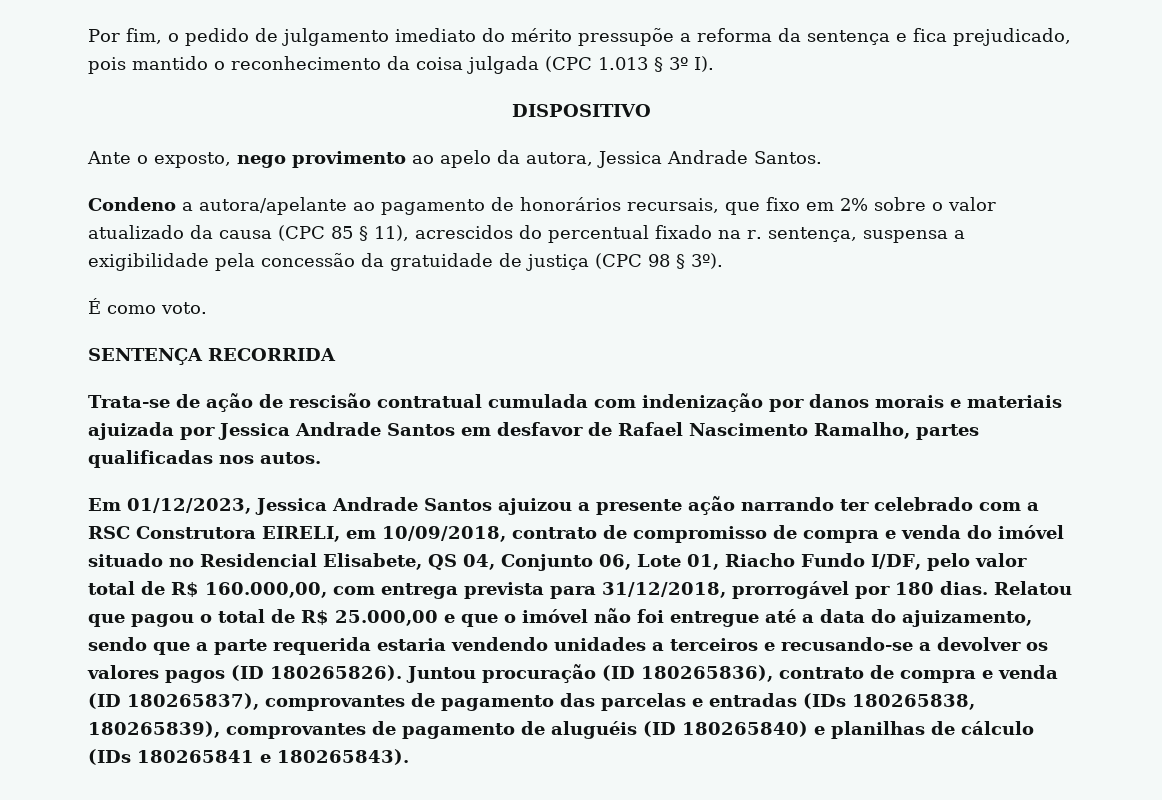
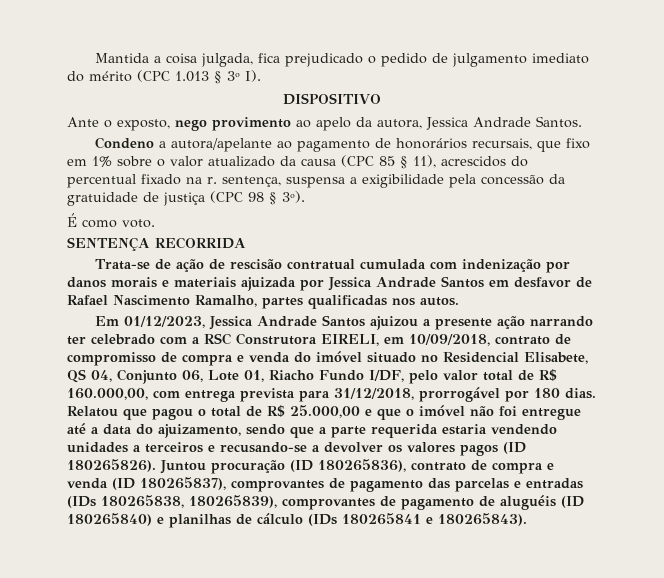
- Por fim, o pedido de julgamento imediato do mérito pressupõe a reforma da sentença e fica prejudicado, pois mantido o reconhecimento da coisa julgada (CPC 1.013 § 3º I).
+ Mantida a coisa julgada, fica prejudicado o pedido de julgamento imediato do mérito (CPC 1.013 § 3º I).
- Condeno a autora/apelante ao pagamento de honorários recursais, que fixo em 2% sobre o valor atualizado da causa (CPC 85 § 11), acrescidos do percentual fixado na r. sentença, suspensa a exigibilidade pela concessão da gratuidade de justiça (CPC 98 § 3º).
+ Condeno a autora/apelante ao pagamento de honorários recursais, que fixo em 1% sobre o valor atualizado da causa (CPC 85 § 11), acrescidos do percentual fixado na r. sentença, suspensa a exigibilidade pela concessão da gratuidade de justiça (CPC 98 § 3º).

